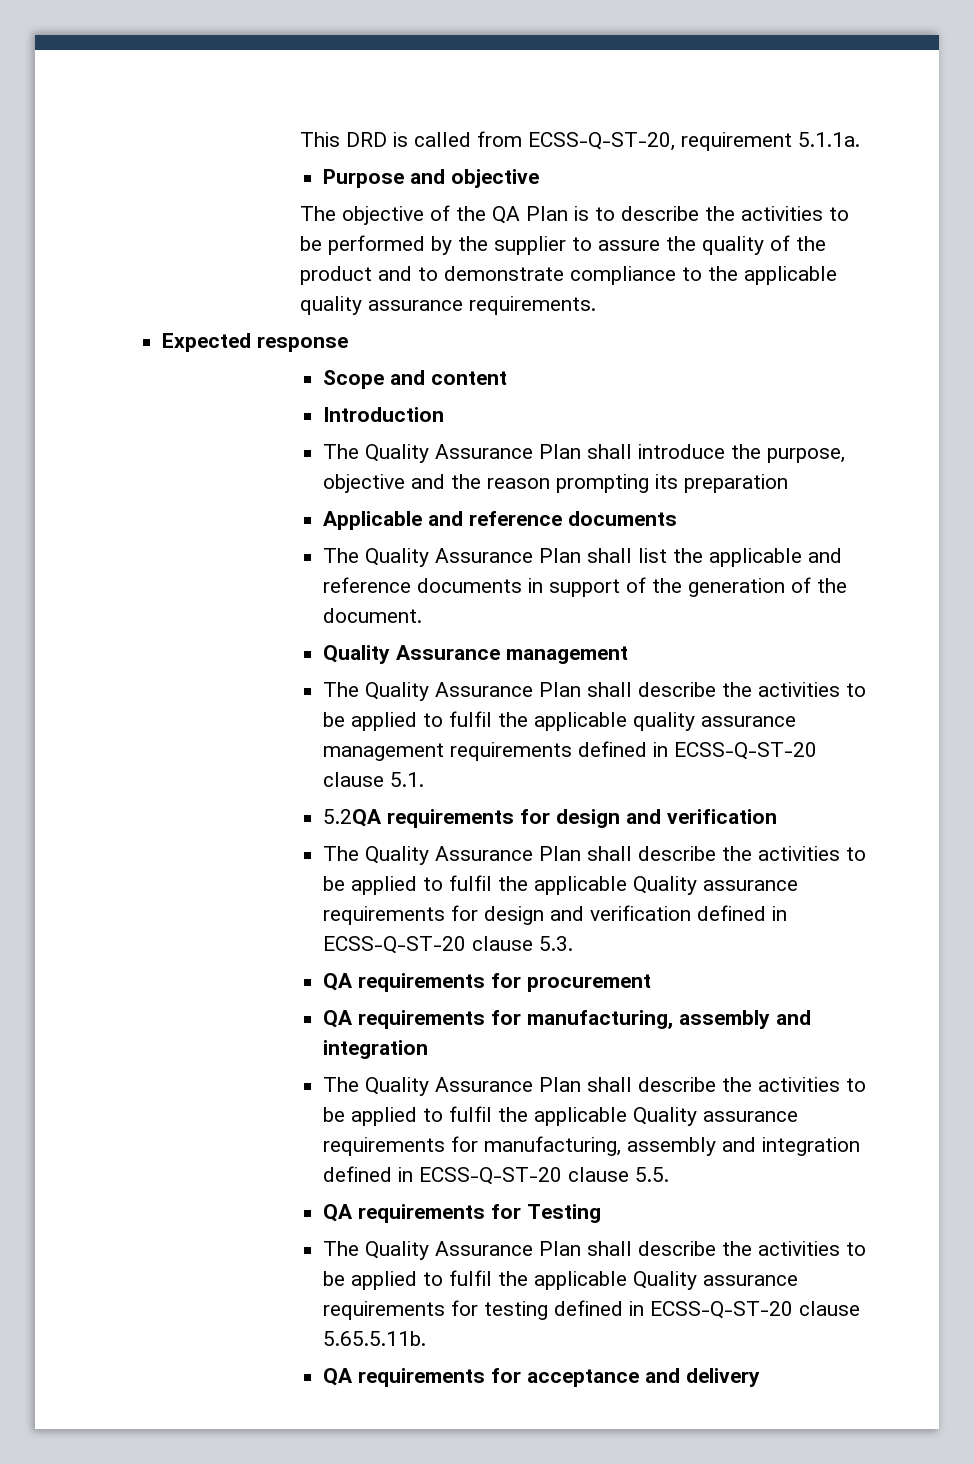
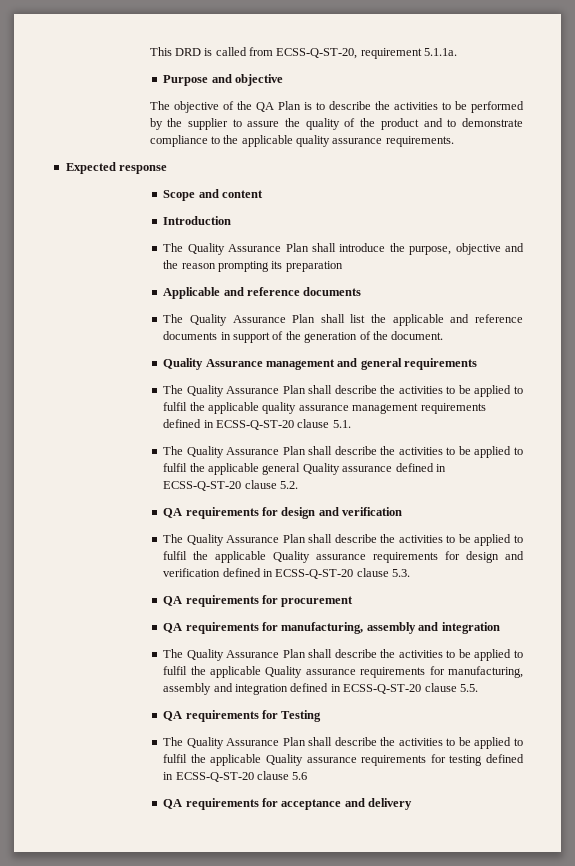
- Quality Assurance management
+ Quality Assurance management and general requirements
- 5.2QA requirements for design and verification
+ The Quality Assurance Plan shall describe the activities to be applied to fulfil the applicable general Quality assurance defined in ECSS-Q-ST-20 clause 5.2.
+ QA requirements for design and verification
- The Quality Assurance Plan shall describe the activities to be applied to fulfil the applicable Quality assurance requirements for testing defined in ECSS-Q-ST-20 clause 5.65.5.11b.
+ The Quality Assurance Plan shall describe the activities to be applied to fulfil the applicable Quality assurance requirements for testing defined in ECSS-Q-ST-20 clause 5.6

